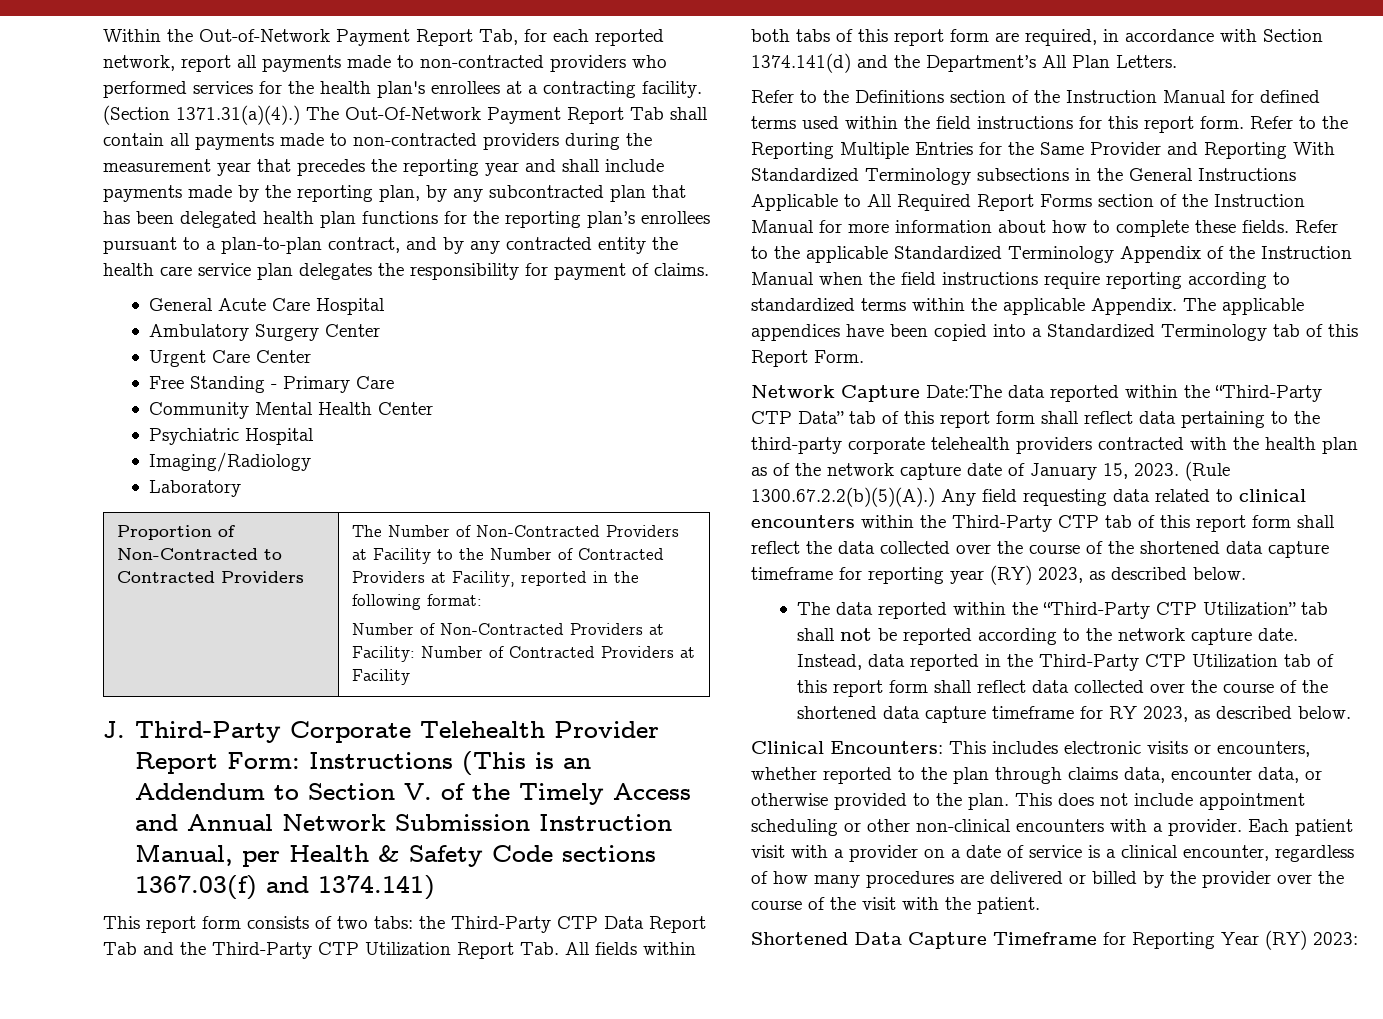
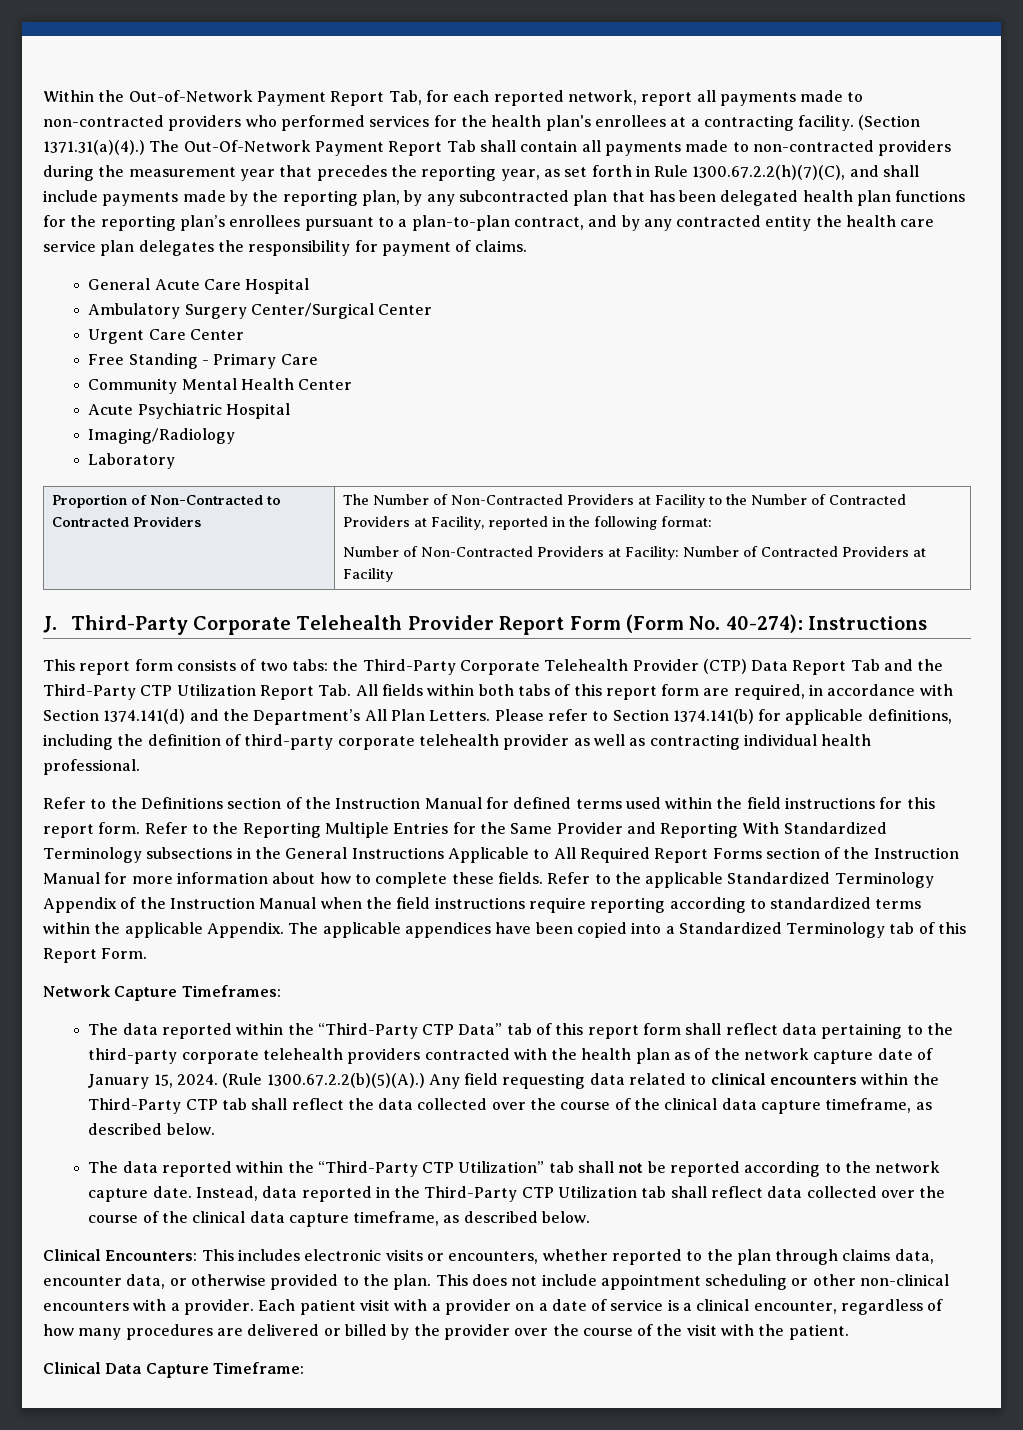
- (Section 1371.31(a)(4).) The Out-Of-Network Payment Report Tab shall contain all payments made to non-contracted providers during the measurement year that precedes the reporting year and shall include payments made by the reporting plan, by any subcontracted plan that has been delegated health plan functions for the reporting plan’s enrollees pursuant to a plan-to-plan contract, and by any contracted entity the health care service plan delegates the responsibility for payment of claims.
+ (Section 1371.31(a)(4).) The Out-Of-Network Payment Report Tab shall contain all payments made to non-contracted providers during the measurement year that precedes the reporting year, as set forth in Rule 1300.67.2.2(h)(7)(C), and shall include payments made by the reporting plan, by any subcontracted plan that has been delegated health plan functions for the reporting plan’s enrollees pursuant to a plan-to-plan contract, and by any contracted entity the health care service plan delegates the responsibility for payment of claims.
- Ambulatory Surgery Center
+ Ambulatory Surgery Center/Surgical Center
- Psychiatric Hospital
+ Acute Psychiatric Hospital
- J. Third-Party Corporate Telehealth Provider Report Form: Instructions (This is an Addendum to Section V. of the Timely Access and Annual Network Submission Instruction Manual, per Health & Safety Code sections 1367.03(f) and 1374.141)
+ J. Third-Party Corporate Telehealth Provider Report Form (Form No. 40-274): Instructions
- This report form consists of two tabs: the Third-Party CTP Data Report Tab and the Third-Party CTP Utilization Report Tab. All fields within both tabs of this report form are required, in accordance with Section 1374.141(d) and the Department’s All Plan Letters.
+ This report form consists of two tabs: the Third-Party Corporate Telehealth Provider (CTP) Data Report Tab and the Third-Party CTP Utilization Report Tab. All fields within both tabs of this report form are required, in accordance with Section 1374.141(d) and the Department’s All Plan Letters. Please refer to Section 1374.141(b) for applicable definitions, including the definition of third-party corporate telehealth provider as well as contracting individual health professional.
- Network Capture Date:The data reported within the “Third-Party CTP Data” tab of this report form shall reflect data pertaining to the third-party corporate telehealth providers contracted with the health plan as of the network capture date of January 15, 2023.
+ Network Capture Timeframes:
+ The data reported within the “Third-Party CTP Data” tab of this report form shall reflect data pertaining to the third-party corporate telehealth providers contracted with the health plan as of the network capture date of January 15, 2024.
- (Rule 1300.67.2.2(b)(5)(A).) Any field requesting data related to clinical encounters within the Third-Party CTP tab of this report form shall reflect the data collected over the course of the shortened data capture timeframe for reporting year (RY) 2023, as described below.
+ (Rule 1300.67.2.2(b)(5)(A).) Any field requesting data related to clinical encounters within the Third-Party CTP tab shall reflect the data collected over the course of the clinical data capture timeframe, as described below.
- Instead, data reported in the Third-Party CTP Utilization tab of this report form shall reflect data collected over the course of the shortened data capture timeframe for RY 2023, as described below.
+ Instead, data reported in the Third-Party CTP Utilization tab shall reflect data collected over the course of the clinical data capture timeframe, as described below.
- Shortened Data Capture Timeframe for Reporting Year (RY) 2023:
+ Clinical Data Capture Timeframe:

